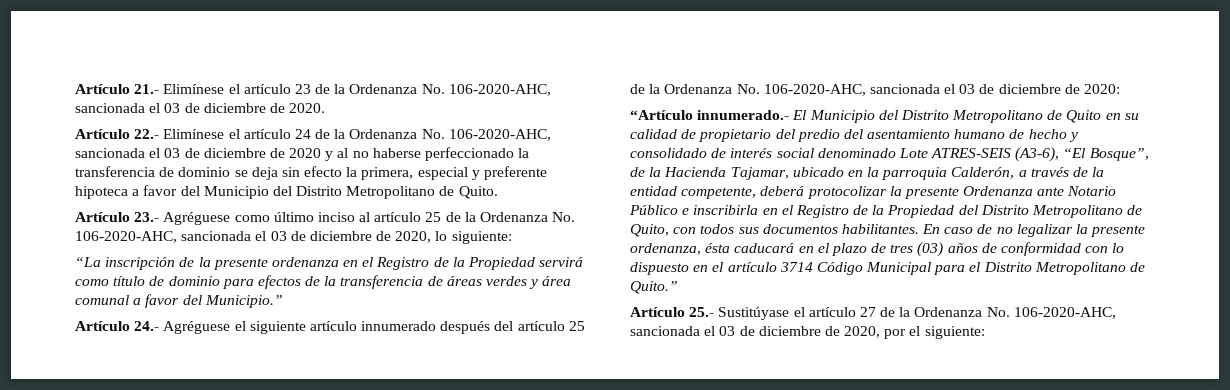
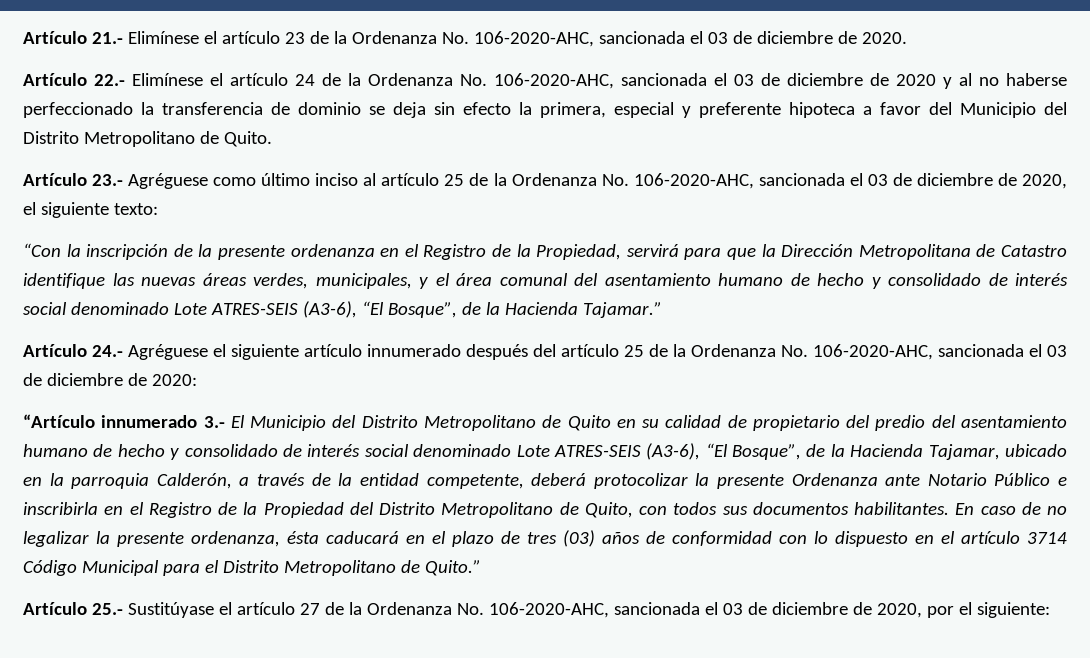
- Artículo 23.- Agréguese como último inciso al artículo 25 de la Ordenanza No. 106-2020-AHC, sancionada el 03 de diciembre de 2020, lo siguiente:
- “La inscripción de la presente ordenanza en el Registro de la Propiedad servirá como título de dominio para efectos de la transferencia de áreas verdes y área comunal a favor del Municipio.”
+ Artículo 23.- Agréguese como último inciso al artículo 25 de la Ordenanza No. 106-2020-AHC, sancionada el 03 de diciembre de 2020, el siguiente texto:
+ “Con la inscripción de la presente ordenanza en el Registro de la Propiedad, servirá para que la Dirección Metropolitana de Catastro identifique las nuevas áreas verdes, municipales, y el área comunal del asentamiento humano de hecho y consolidado de interés social denominado Lote ATRES-SEIS (A3-6), “El Bosque”, de la Hacienda Tajamar.”
- “Artículo innumerado.- El Municipio del Distrito Metropolitano de Quito en su calidad de propietario del predio del asentamiento humano de hecho y consolidado de interés social denominado Lote ATRES-SEIS (A3-6), “El Bosque”, de la Hacienda Tajamar, ubicado en la parroquia Calderón, a través de la entidad competente, deberá protocolizar la presente Ordenanza ante Notario Público e inscribirla en el Registro de la Propiedad del Distrito Metropolitano de Quito, con todos sus documentos habilitantes.
+ “Artículo innumerado 3.- El Municipio del Distrito Metropolitano de Quito en su calidad de propietario del predio del asentamiento humano de hecho y consolidado de interés social denominado Lote ATRES-SEIS (A3-6), “El Bosque”, de la Hacienda Tajamar, ubicado en la parroquia Calderón, a través de la entidad competente, deberá protocolizar la presente Ordenanza ante Notario Público e inscribirla en el Registro de la Propiedad del Distrito Metropolitano de Quito, con todos sus documentos habilitantes.

